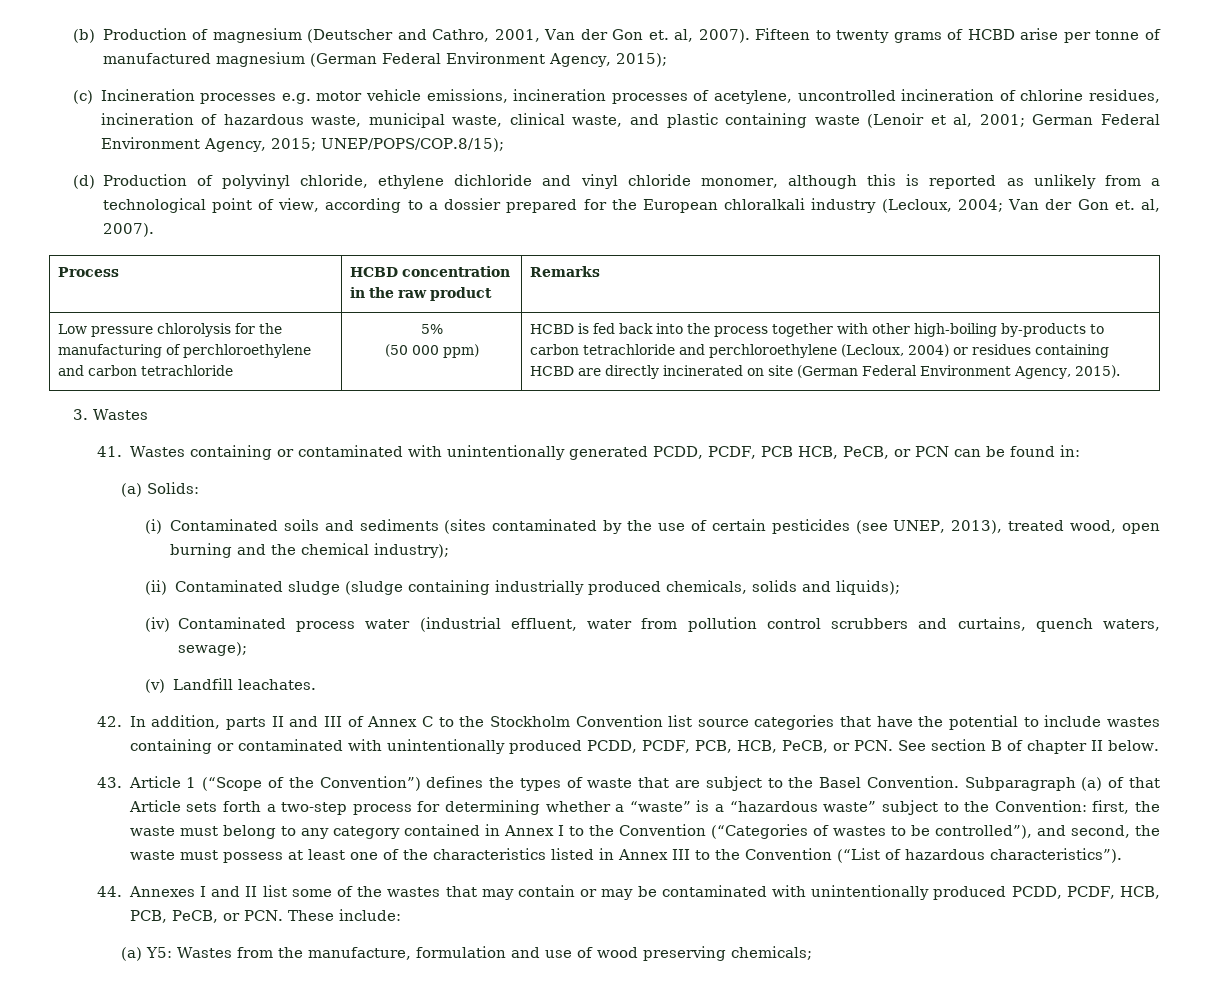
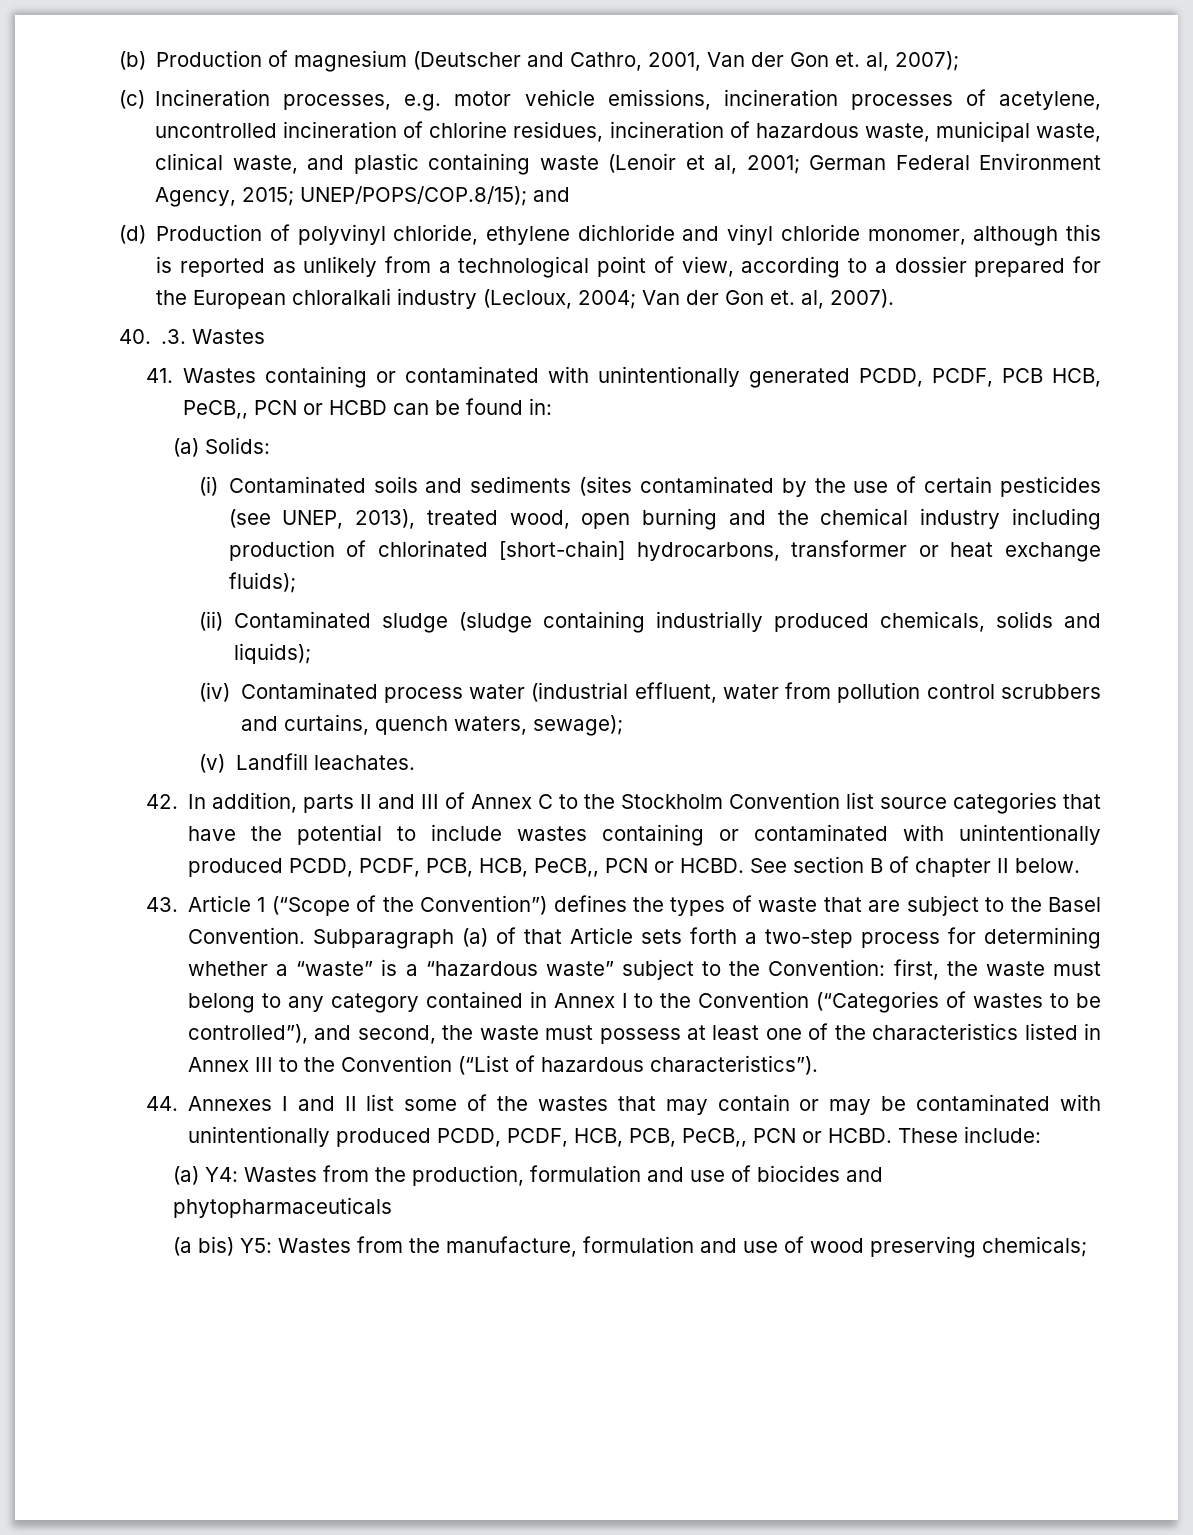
- (b) Production of magnesium (Deutscher and Cathro, 2001, Van der Gon et. al, 2007). Fifteen to twenty grams of HCBD arise per tonne of manufactured magnesium (German Federal Environment Agency, 2015);
+ (b) Production of magnesium (Deutscher and Cathro, 2001, Van der Gon et. al, 2007);
- (c) Incineration processes e.g. motor vehicle emissions, incineration processes of acetylene, uncontrolled incineration of chlorine residues, incineration of hazardous waste, municipal waste, clinical waste, and plastic containing waste (Lenoir et al, 2001; German Federal Environment Agency, 2015; UNEP/POPS/COP.8/15);
+ (c) Incineration processes, e.g. motor vehicle emissions, incineration processes of acetylene, uncontrolled incineration of chlorine residues, incineration of hazardous waste, municipal waste, clinical waste, and plastic containing waste (Lenoir et al, 2001; German Federal Environment Agency, 2015; UNEP/POPS/COP.8/15); and
- Process | HCBD concentration in the raw product | Remarks
- Low pressure chlorolysis for the manufacturing of perchloroethylene and carbon tetrachloride | 5%
- (50 000 ppm) | HCBD is fed back into the process together with other high-boiling by-products to carbon tetrachloride and perchloroethylene (Lecloux, 2004) or residues containing HCBD are directly incinerated on site (German Federal Environment Agency, 2015).
- 3. Wastes
+ 40. .3. Wastes
- 41. Wastes containing or contaminated with unintentionally generated PCDD, PCDF, PCB HCB, PeCB, or PCN can be found in:
+ 41. Wastes containing or contaminated with unintentionally generated PCDD, PCDF, PCB HCB, PeCB,, PCN or HCBD can be found in:
- (i) Contaminated soils and sediments (sites contaminated by the use of certain pesticides (see UNEP, 2013), treated wood, open burning and the chemical industry);
+ (i) Contaminated soils and sediments (sites contaminated by the use of certain pesticides (see UNEP, 2013), treated wood, open burning and the chemical industry including production of chlorinated [short-chain] hydrocarbons, transformer or heat exchange fluids);
- 42. In addition, parts II and III of Annex C to the Stockholm Convention list source categories that have the potential to include wastes containing or contaminated with unintentionally produced PCDD, PCDF, PCB, HCB, PeCB, or PCN. See section B of chapter II below.
+ 42. In addition, parts II and III of Annex C to the Stockholm Convention list source categories that have the potential to include wastes containing or contaminated with unintentionally produced PCDD, PCDF, PCB, HCB, PeCB,, PCN or HCBD. See section B of chapter II below.
- 44. Annexes I and II list some of the wastes that may contain or may be contaminated with unintentionally produced PCDD, PCDF, HCB, PCB, PeCB, or PCN. These include:
+ 44. Annexes I and II list some of the wastes that may contain or may be contaminated with unintentionally produced PCDD, PCDF, HCB, PCB, PeCB,, PCN or HCBD. These include:
- (a) Y5: Wastes from the manufacture, formulation and use of wood preserving chemicals;
+ (a) Y4: Wastes from the production, formulation and use of biocides and phytopharmaceuticals
+ (a bis) Y5: Wastes from the manufacture, formulation and use of wood preserving chemicals;

